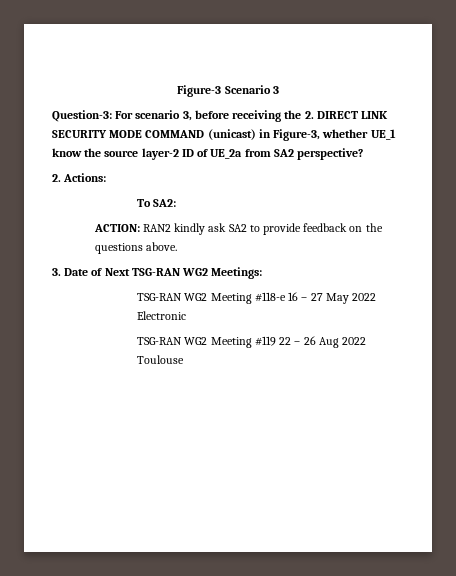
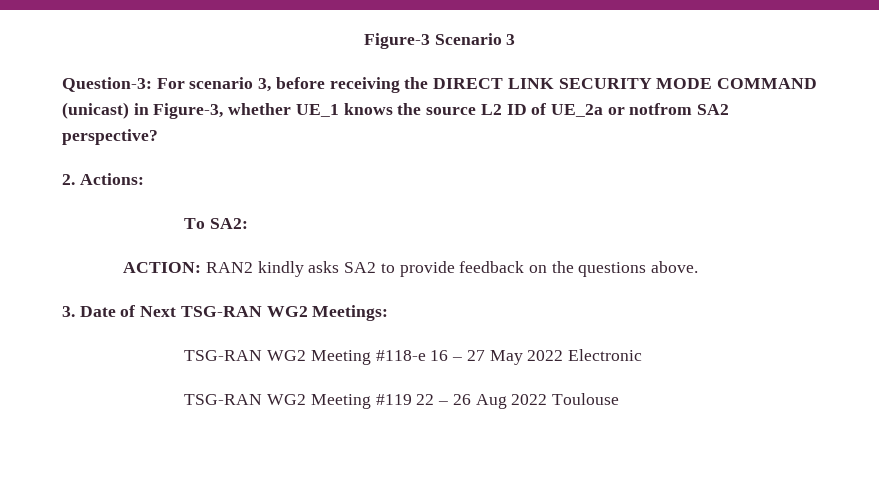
- Question-3: For scenario 3, before receiving the 2. DIRECT LINK SECURITY MODE COMMAND (unicast) in Figure-3, whether UE_1 know the source layer-2 ID of UE_2a from SA2 perspective?
+ Question-3: For scenario 3, before receiving the DIRECT LINK SECURITY MODE COMMAND (unicast) in Figure-3, whether UE_1 knows the source L2 ID of UE_2a or notfrom SA2 perspective?
- ACTION: RAN2 kindly ask SA2 to provide feedback on the questions above.
+ ACTION: RAN2 kindly asks SA2 to provide feedback on the questions above.

